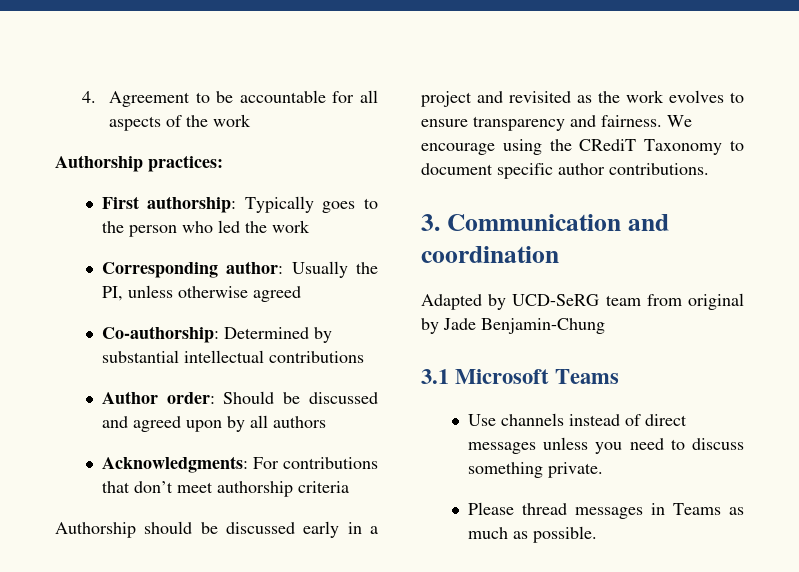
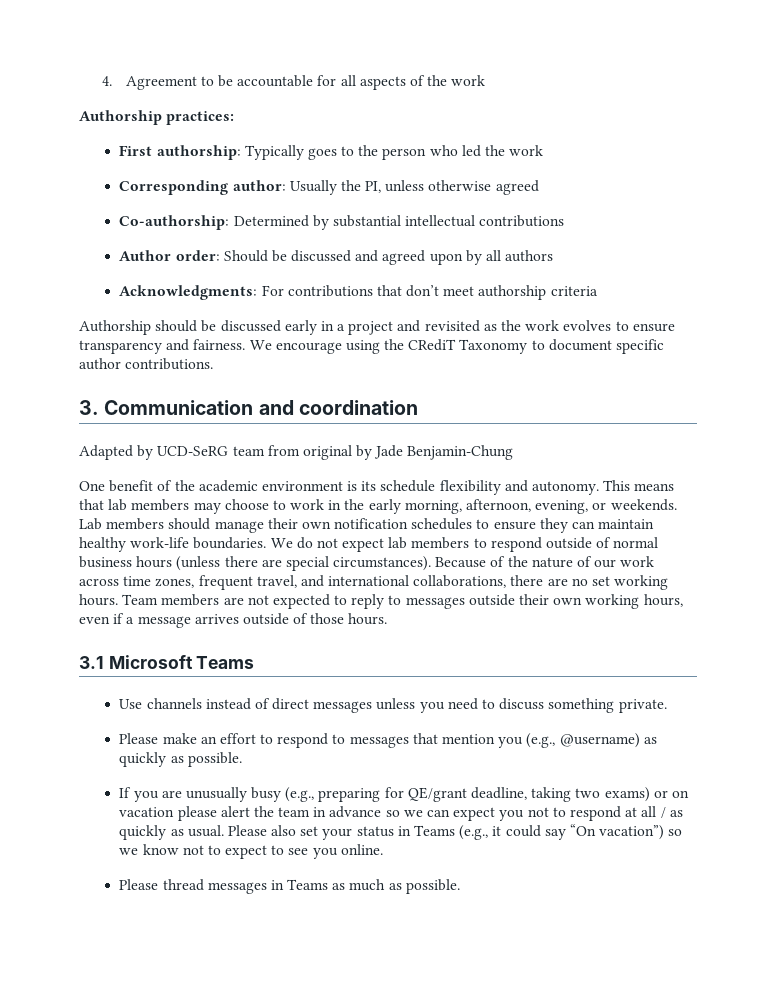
+ One benefit of the academic environment is its schedule flexibility and autonomy. This means that lab members may choose to work in the early morning, afternoon, evening, or weekends. Lab members should manage their own notification schedules to ensure they can maintain healthy work-life boundaries. We do not expect lab members to respond outside of normal business hours (unless there are special circumstances). Because of the nature of our work across time zones, frequent travel, and international collaborations, there are no set working hours. Team members are not expected to reply to messages outside their own working hours, even if a message arrives outside of those hours.
+ Please make an effort to respond to messages that mention you (e.g., @username) as quickly as possible.
+ If you are unusually busy (e.g., preparing for QE/grant deadline, taking two exams) or on vacation please alert the team in advance so we can expect you not to respond at all / as quickly as usual. Please also set your status in Teams (e.g., it could say “On vacation”) so we know not to expect to see you online.

